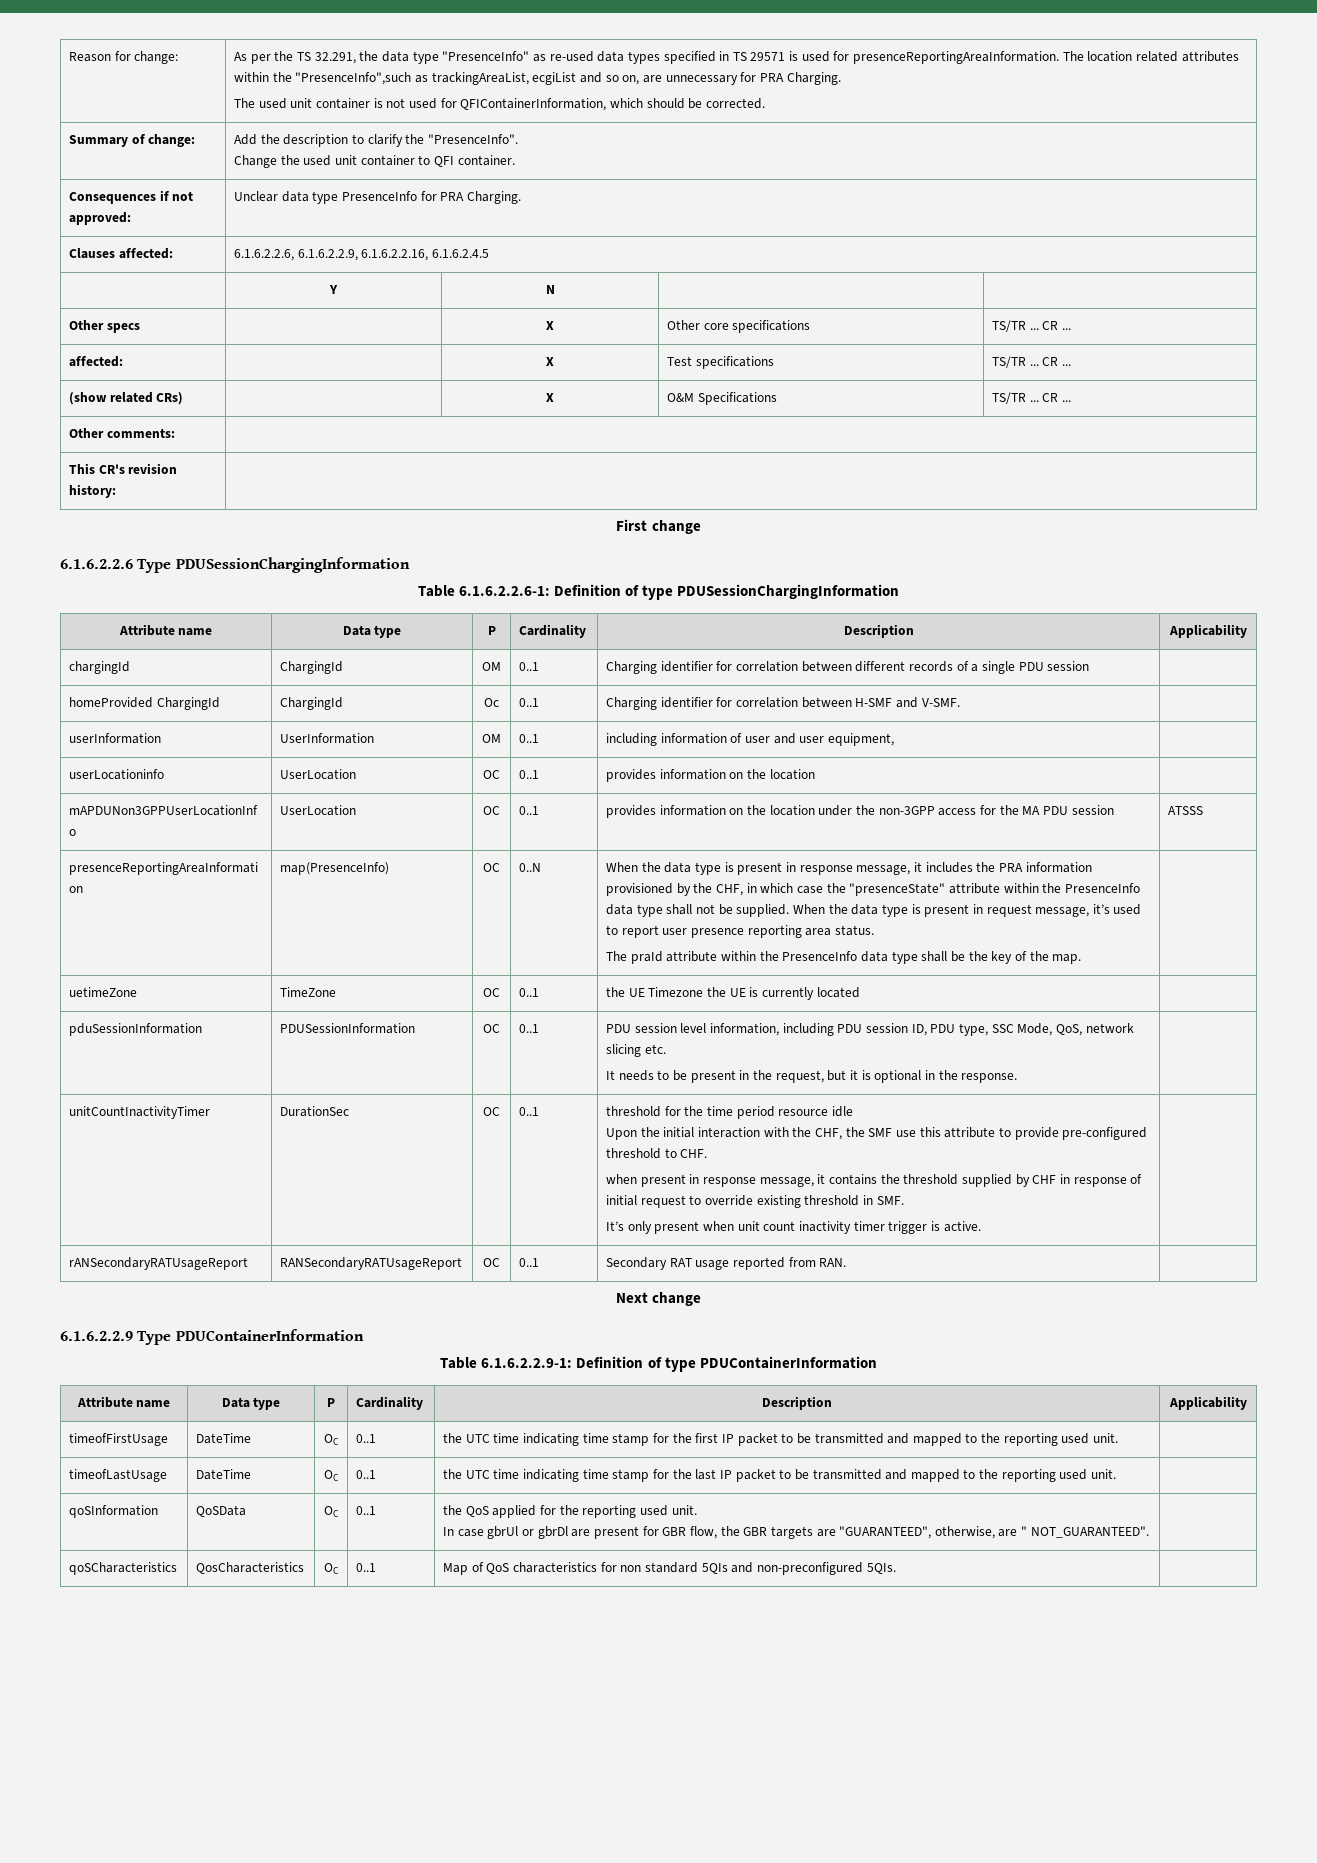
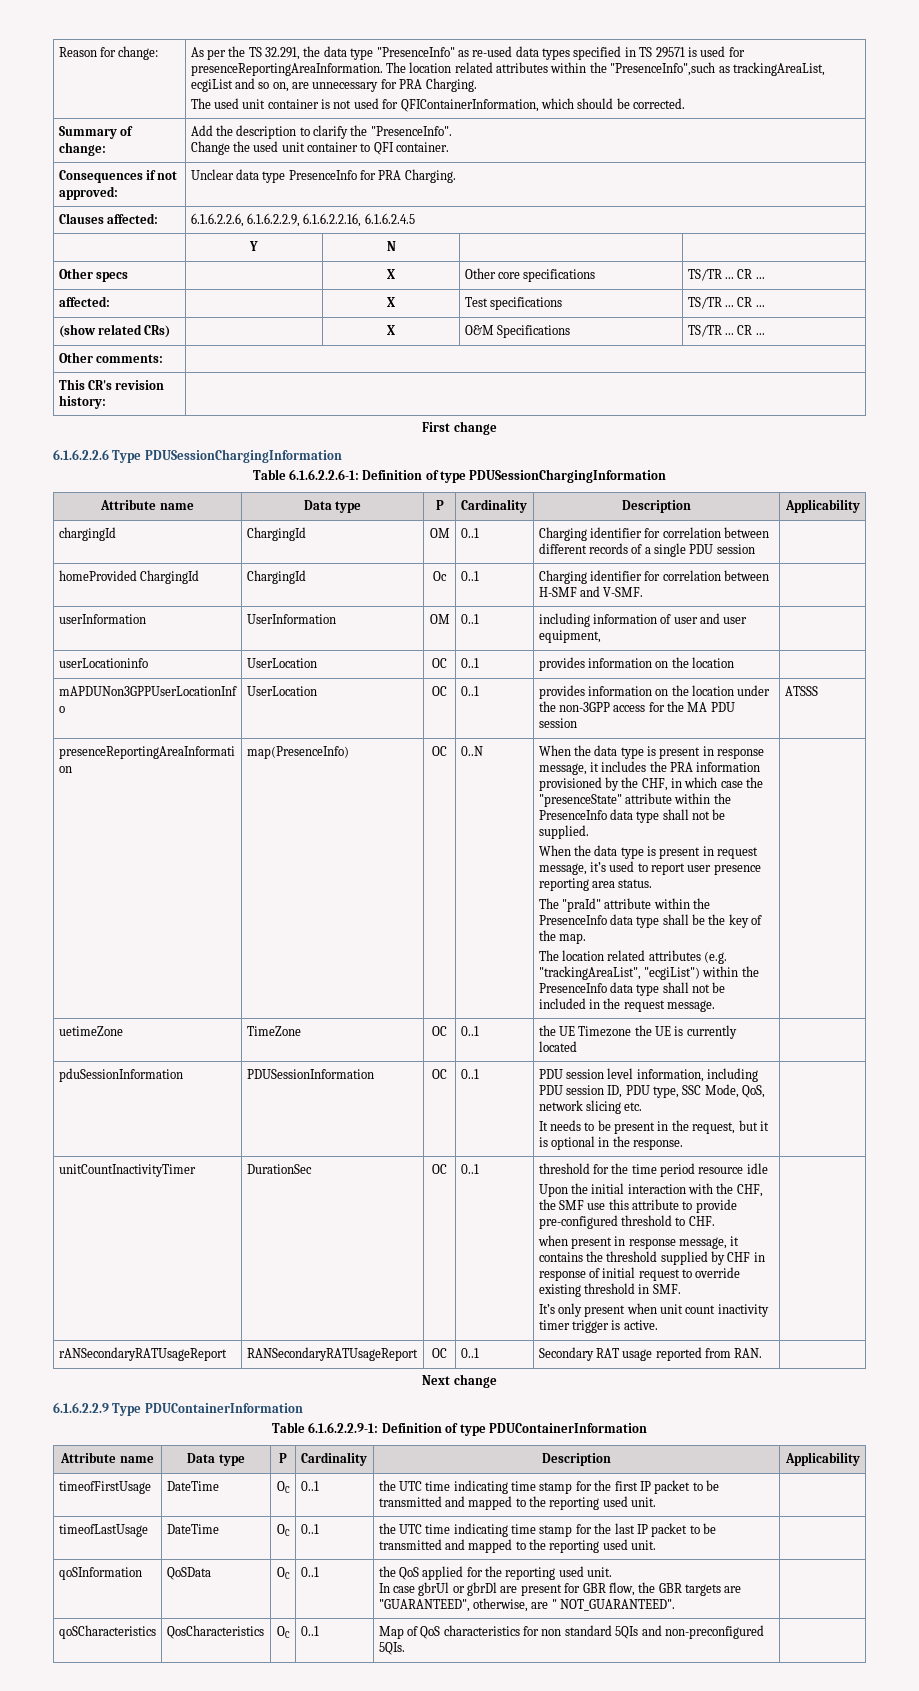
- When the data type is present in response message, it includes the PRA information provisioned by the CHF, in which case the "presenceState" attribute within the PresenceInfo data type shall not be supplied. When the data type is present in request message, it’s used to report user presence reporting area status.
+ When the data type is present in response message, it includes the PRA information provisioned by the CHF, in which case the "presenceState" attribute within the PresenceInfo data type shall not be supplied.
+ When the data type is present in request message, it’s used to report user presence reporting area status.
- The praId attribute within the PresenceInfo data type shall be the key of the map.
+ The "praId" attribute within the PresenceInfo data type shall be the key of the map.
+ The location related attributes (e.g. "trackingAreaList", "ecgiList") within the PresenceInfo data type shall not be included in the request message.

